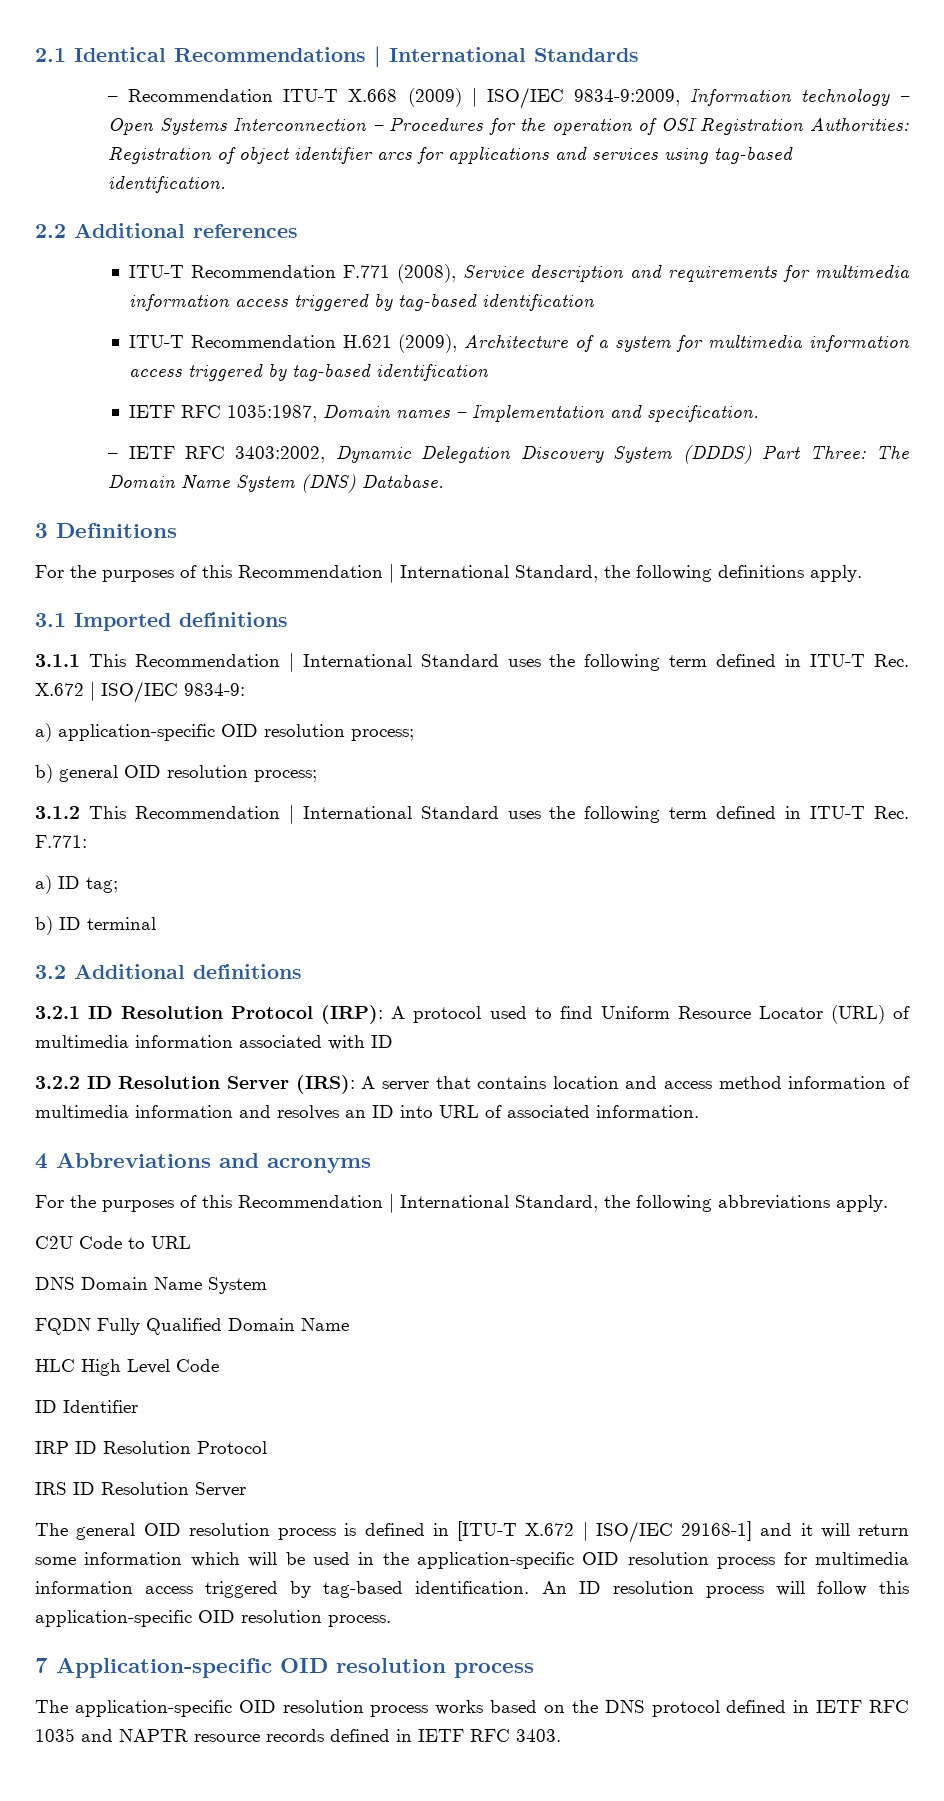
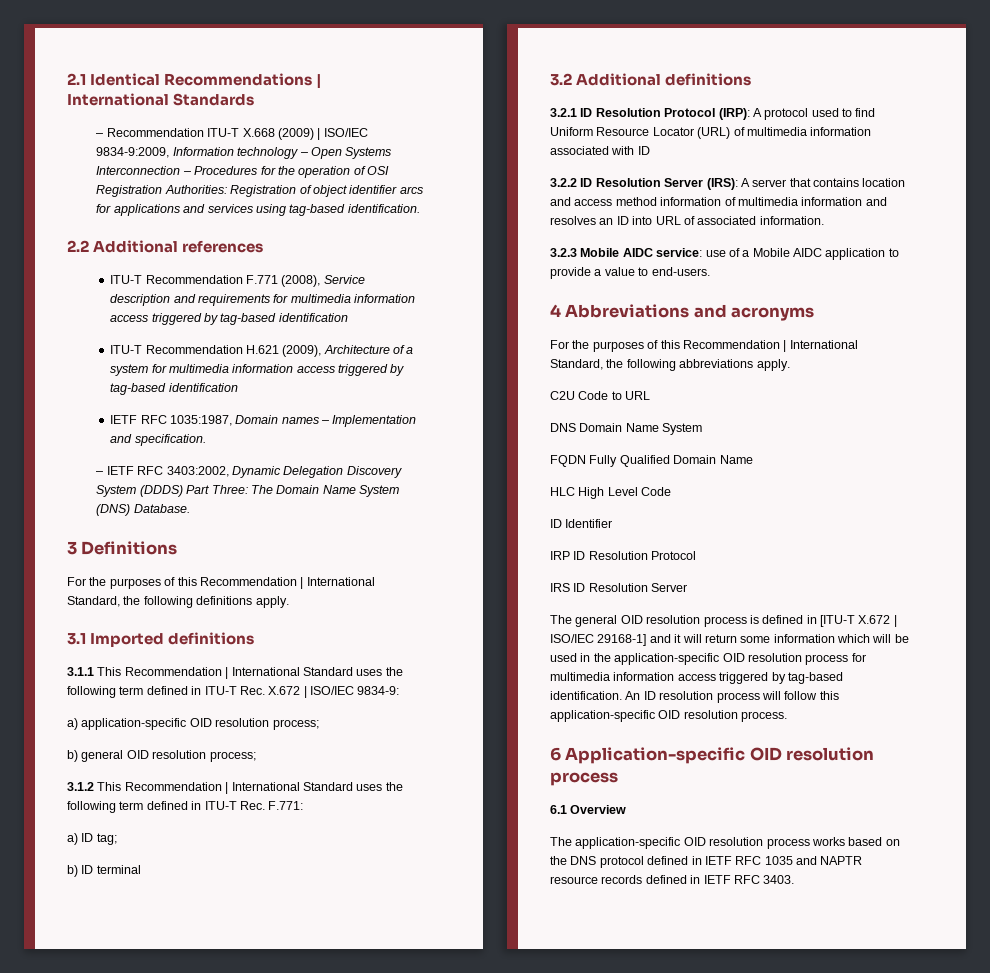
+ 3.2.3 Mobile AIDC service: use of a Mobile AIDC application to provide a value to end-users.
- 7 Application-specific OID resolution process
+ 6 Application-specific OID resolution process
+ 6.1 Overview

